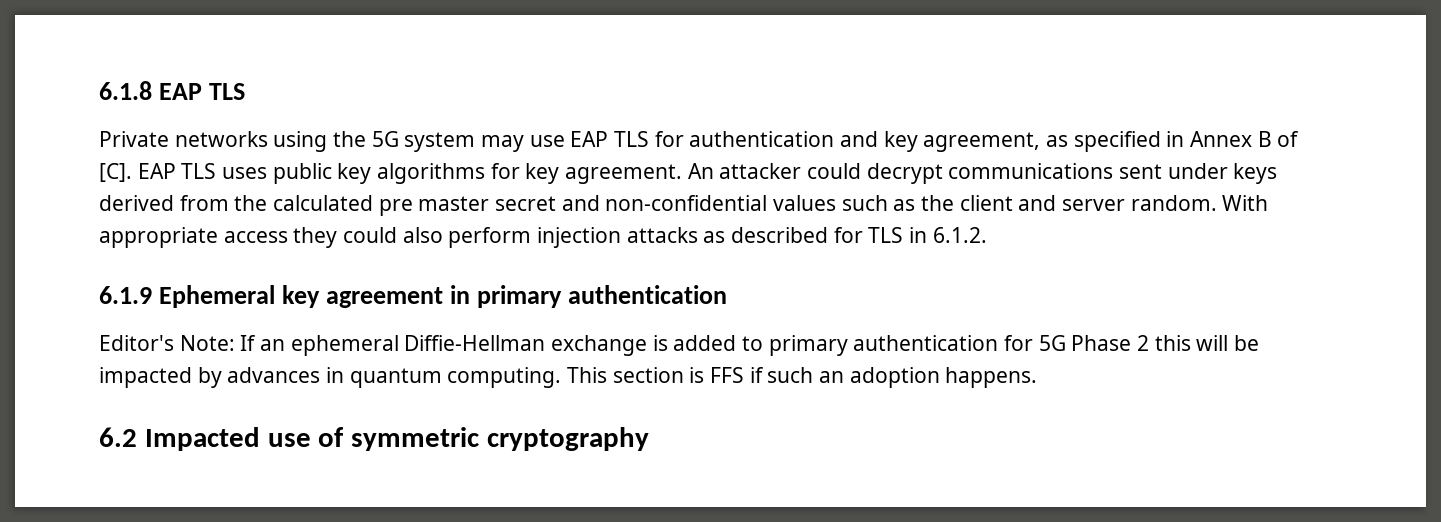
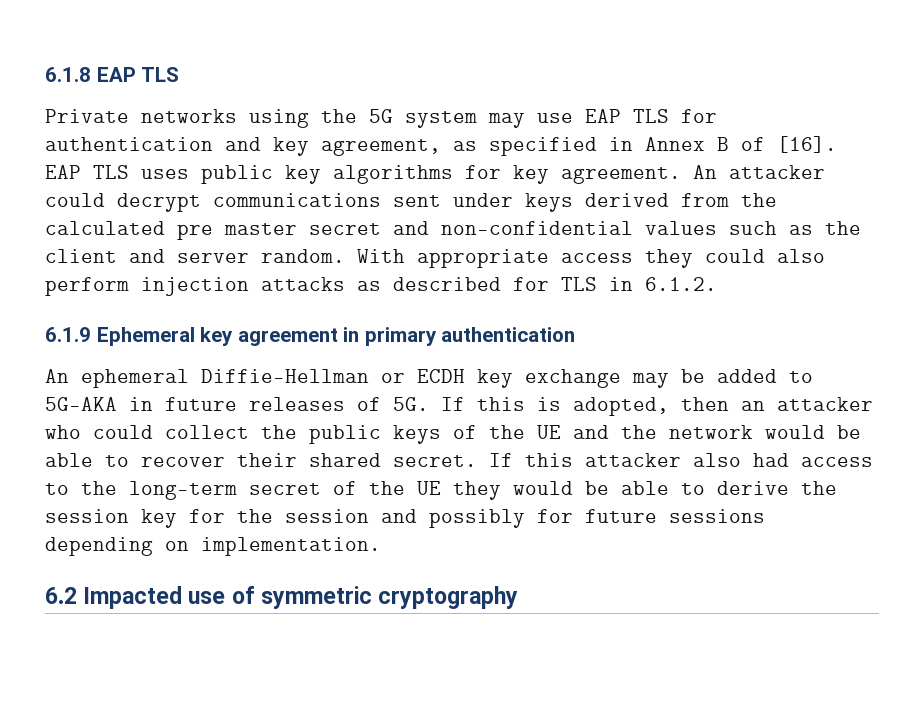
- Private networks using the 5G system may use EAP TLS for authentication and key agreement, as specified in Annex B of [C]. EAP TLS uses public key algorithms for key agreement.
+ Private networks using the 5G system may use EAP TLS for authentication and key agreement, as specified in Annex B of [16]. EAP TLS uses public key algorithms for key agreement.
- Editor's Note: If an ephemeral Diffie-Hellman exchange is added to primary authentication for 5G Phase 2 this will be impacted by advances in quantum computing. This section is FFS if such an adoption happens.
+ An ephemeral Diffie-Hellman or ECDH key exchange may be added to 5G-AKA in future releases of 5G. If this is adopted, then an attacker who could collect the public keys of the UE and the network would be able to recover their shared secret. If this attacker also had access to the long-term secret of the UE they would be able to derive the session key for the session and possibly for future sessions depending on implementation.

